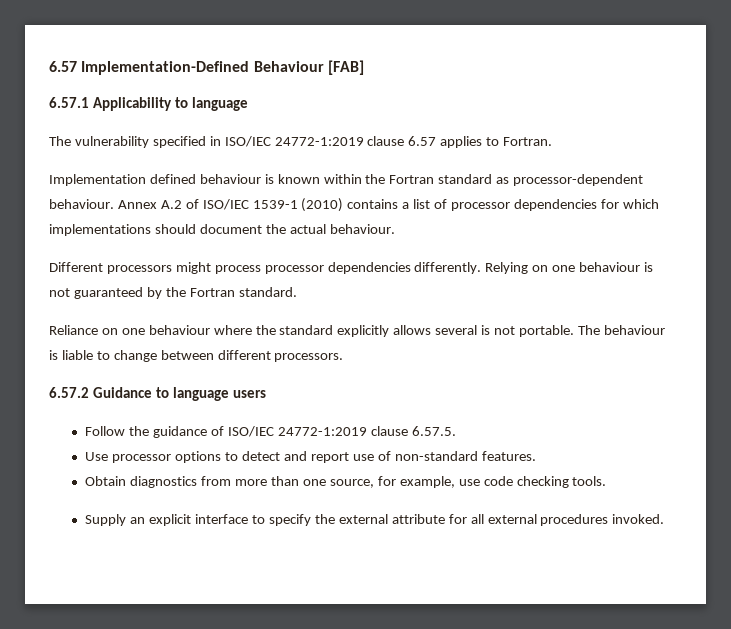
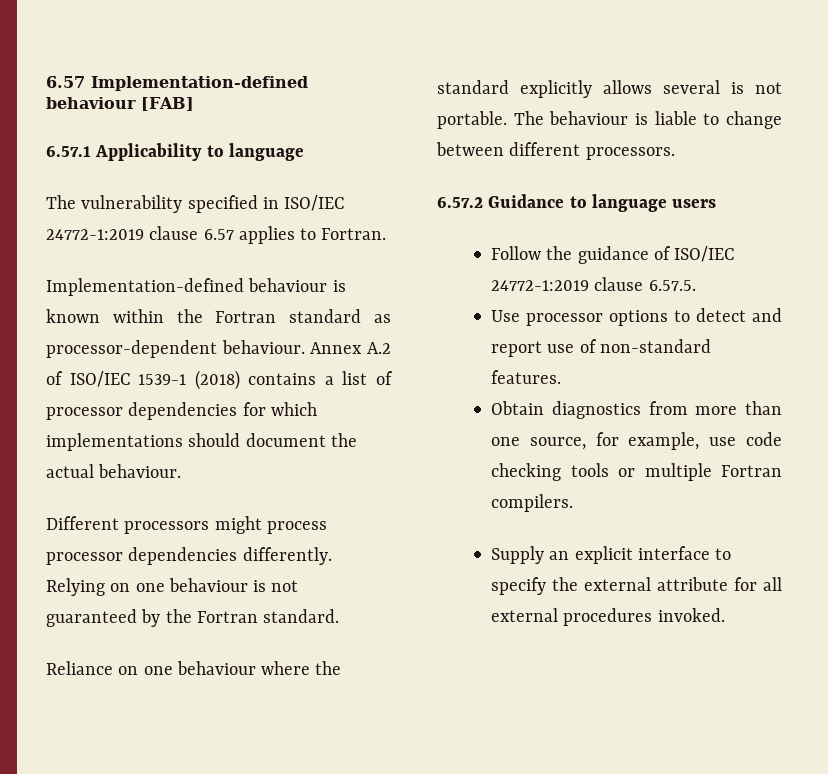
- 6.57 Implementation-Defined Behaviour [FAB]
+ 6.57 Implementation-defined behaviour [FAB]
- Implementation defined behaviour is known within the Fortran standard as processor-dependent behaviour.
+ Implementation-defined behaviour is known within the Fortran standard as processor-dependent behaviour.
- Annex A.2 of ISO/IEC 1539-1 (2010) contains a list of processor dependencies for which implementations should document the actual behaviour.
+ Annex A.2 of ISO/IEC 1539-1 (2018) contains a list of processor dependencies for which implementations should document the actual behaviour.
- Obtain diagnostics from more than one source, for example, use code checking tools.
+ Obtain diagnostics from more than one source, for example, use code checking tools or multiple Fortran compilers.

